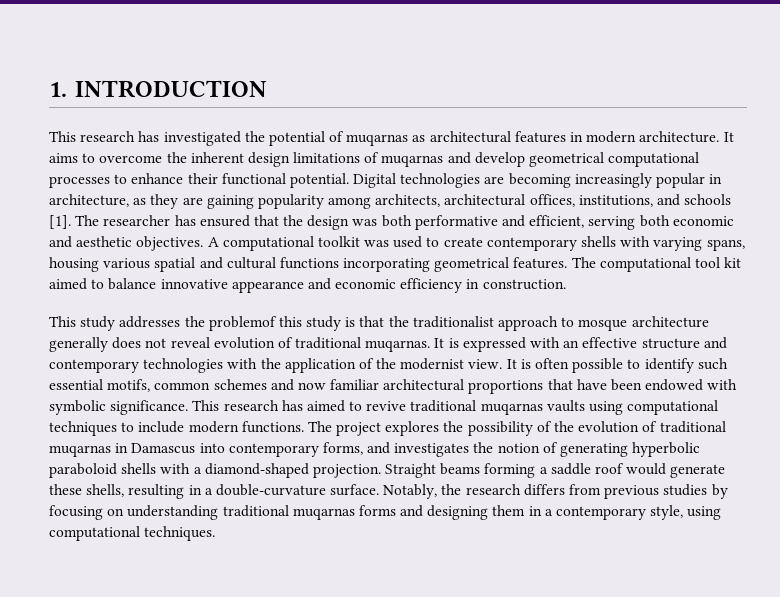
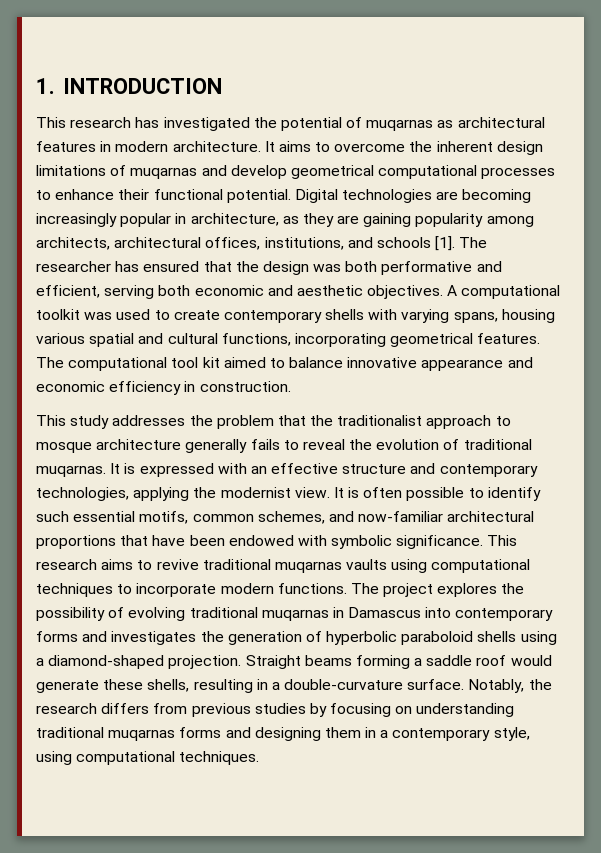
- A computational toolkit was used to create contemporary shells with varying spans, housing various spatial and cultural functions incorporating geometrical features.
+ A computational toolkit was used to create contemporary shells with varying spans, housing various spatial and cultural functions, incorporating geometrical features.
- This study addresses the problemof this study is that the traditionalist approach to mosque architecture generally does not reveal evolution of traditional muqarnas.
+ This study addresses the problem that the traditionalist approach to mosque architecture generally fails to reveal the evolution of traditional muqarnas.
- It is expressed with an effective structure and contemporary technologies with the application of the modernist view.
+ It is expressed with an effective structure and contemporary technologies, applying the modernist view.
- It is often possible to identify such essential motifs, common schemes and now familiar architectural proportions that have been endowed with symbolic significance.
+ It is often possible to identify such essential motifs, common schemes, and now-familiar architectural proportions that have been endowed with symbolic significance.
- This research has aimed to revive traditional muqarnas vaults using computational techniques to include modern functions.
+ This research aims to revive traditional muqarnas vaults using computational techniques to incorporate modern functions.
- The project explores the possibility of the evolution of traditional muqarnas in Damascus into contemporary forms, and investigates the notion of generating hyperbolic paraboloid shells with a diamond-shaped projection.
+ The project explores the possibility of evolving traditional muqarnas in Damascus into contemporary forms and investigates the generation of hyperbolic paraboloid shells using a diamond-shaped projection.

